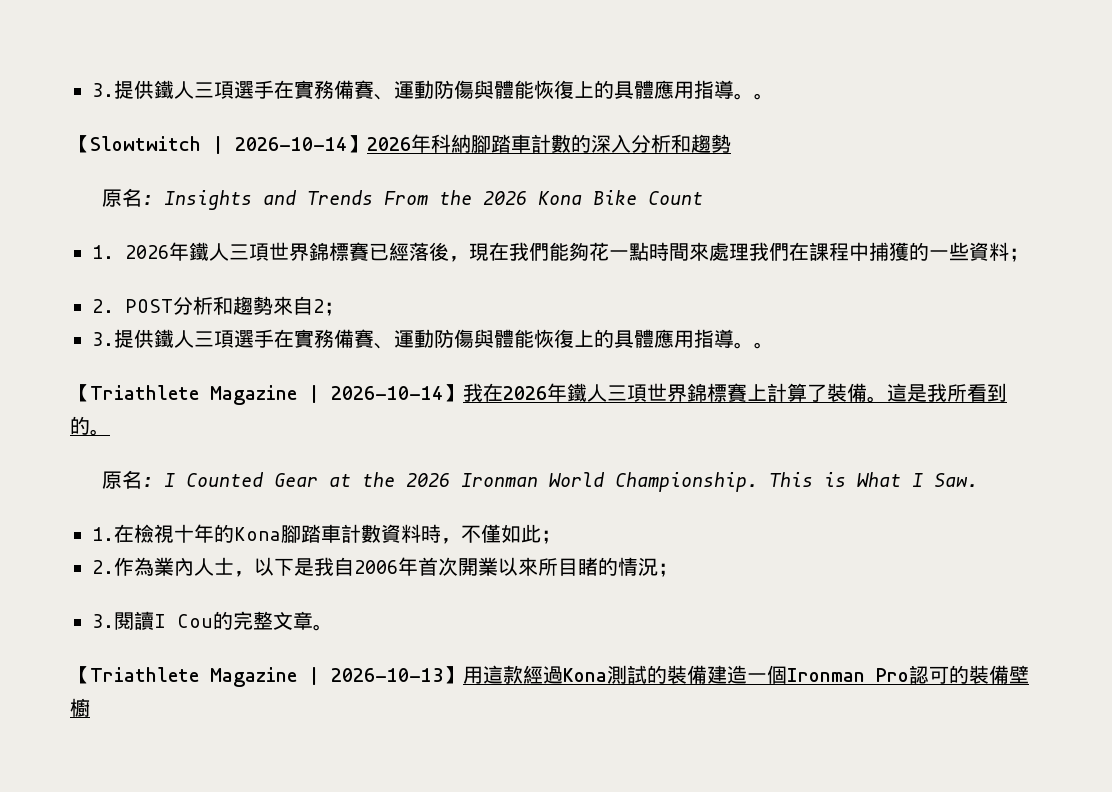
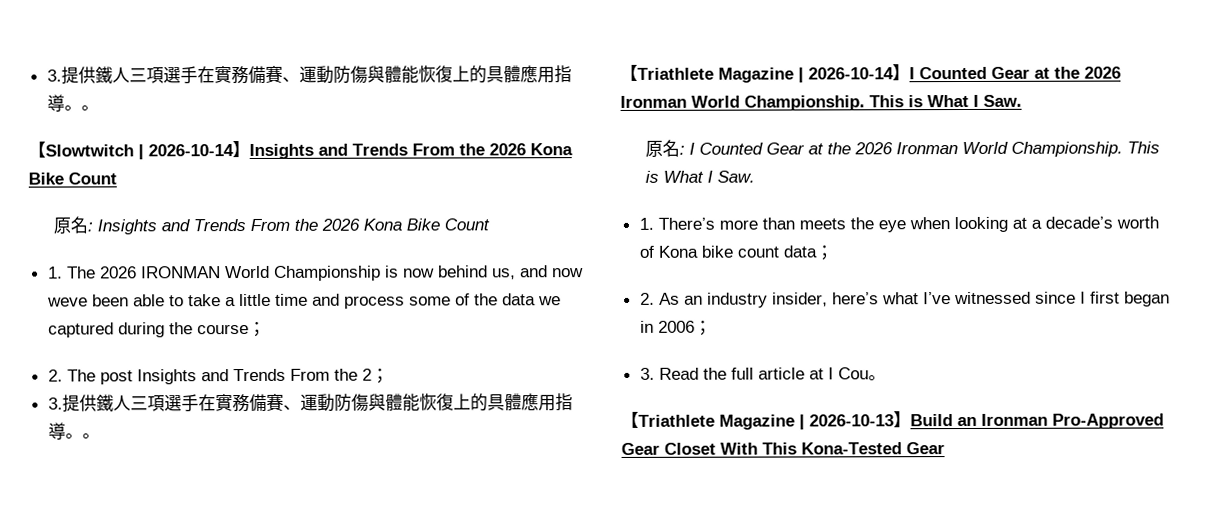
- 【Slowtwitch | 2026-10-14】2026年科納腳踏車計數的深入分析和趨勢
+ 【Slowtwitch | 2026-10-14】Insights and Trends From the 2026 Kona Bike Count
- 1. 2026年鐵人三項世界錦標賽已經落後，現在我們能夠花一點時間來處理我們在課程中捕獲的一些資料；
- 2. POST分析和趨勢來自2；
+ 1. The 2026 IRONMAN World Championship is now behind us, and now weve been able to take a little time and process some of the data we captured during the course；
+ 2. The post Insights and Trends From the 2；
- 【Triathlete Magazine | 2026-10-14】我在2026年鐵人三項世界錦標賽上計算了裝備。這是我所看到的。
+ 【Triathlete Magazine | 2026-10-14】I Counted Gear at the 2026 Ironman World Championship. This is What I Saw.
- 1.在檢視十年的Kona腳踏車計數資料時，不僅如此；
- 2.作為業內人士，以下是我自2006年首次開業以來所目睹的情況；
- 3.閱讀I Cou的完整文章。
+ 1. There’s more than meets the eye when looking at a decade’s worth of Kona bike count data；
+ 2. As an industry insider, here’s what I’ve witnessed since I first began in 2006；
+ 3. Read the full article at I Cou。
- 【Triathlete Magazine | 2026-10-13】用這款經過Kona測試的裝備建造一個Ironman Pro認可的裝備壁櫥
+ 【Triathlete Magazine | 2026-10-13】Build an Ironman Pro-Approved Gear Closet With This Kona-Tested Gear

